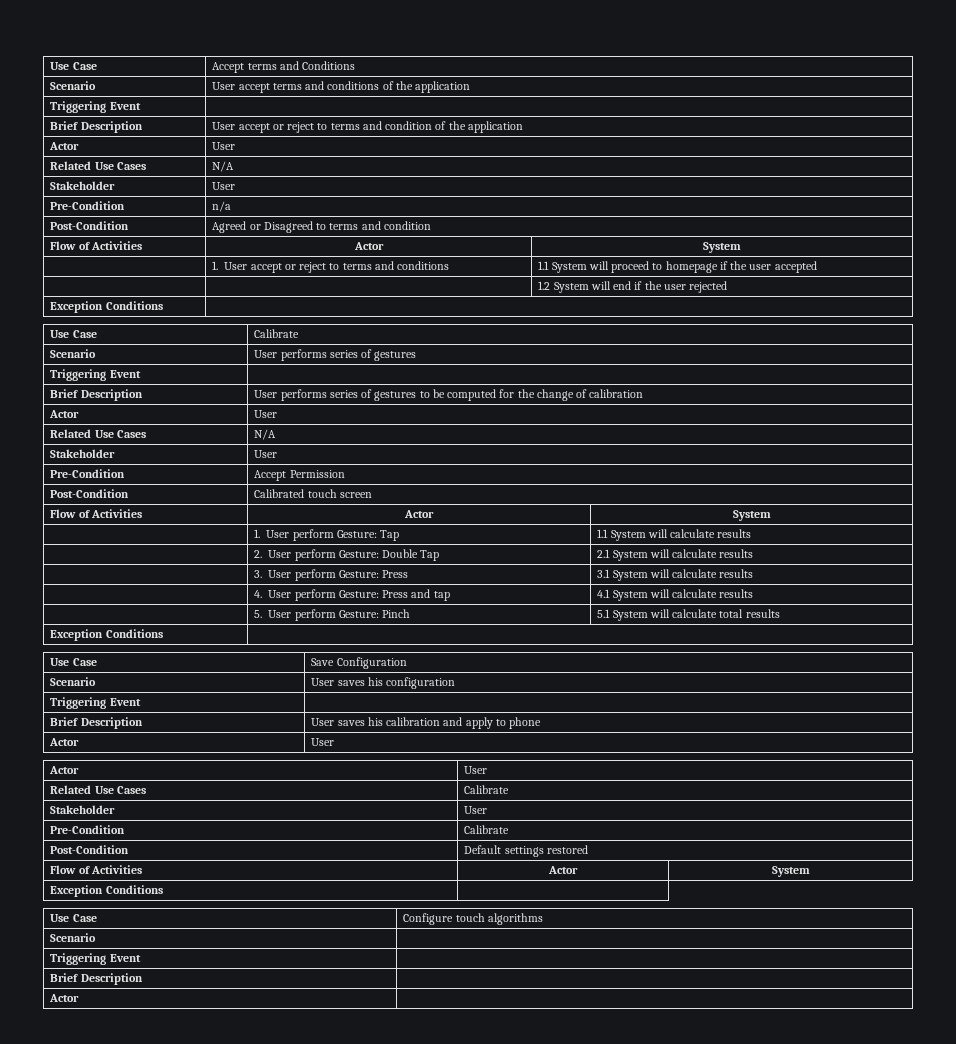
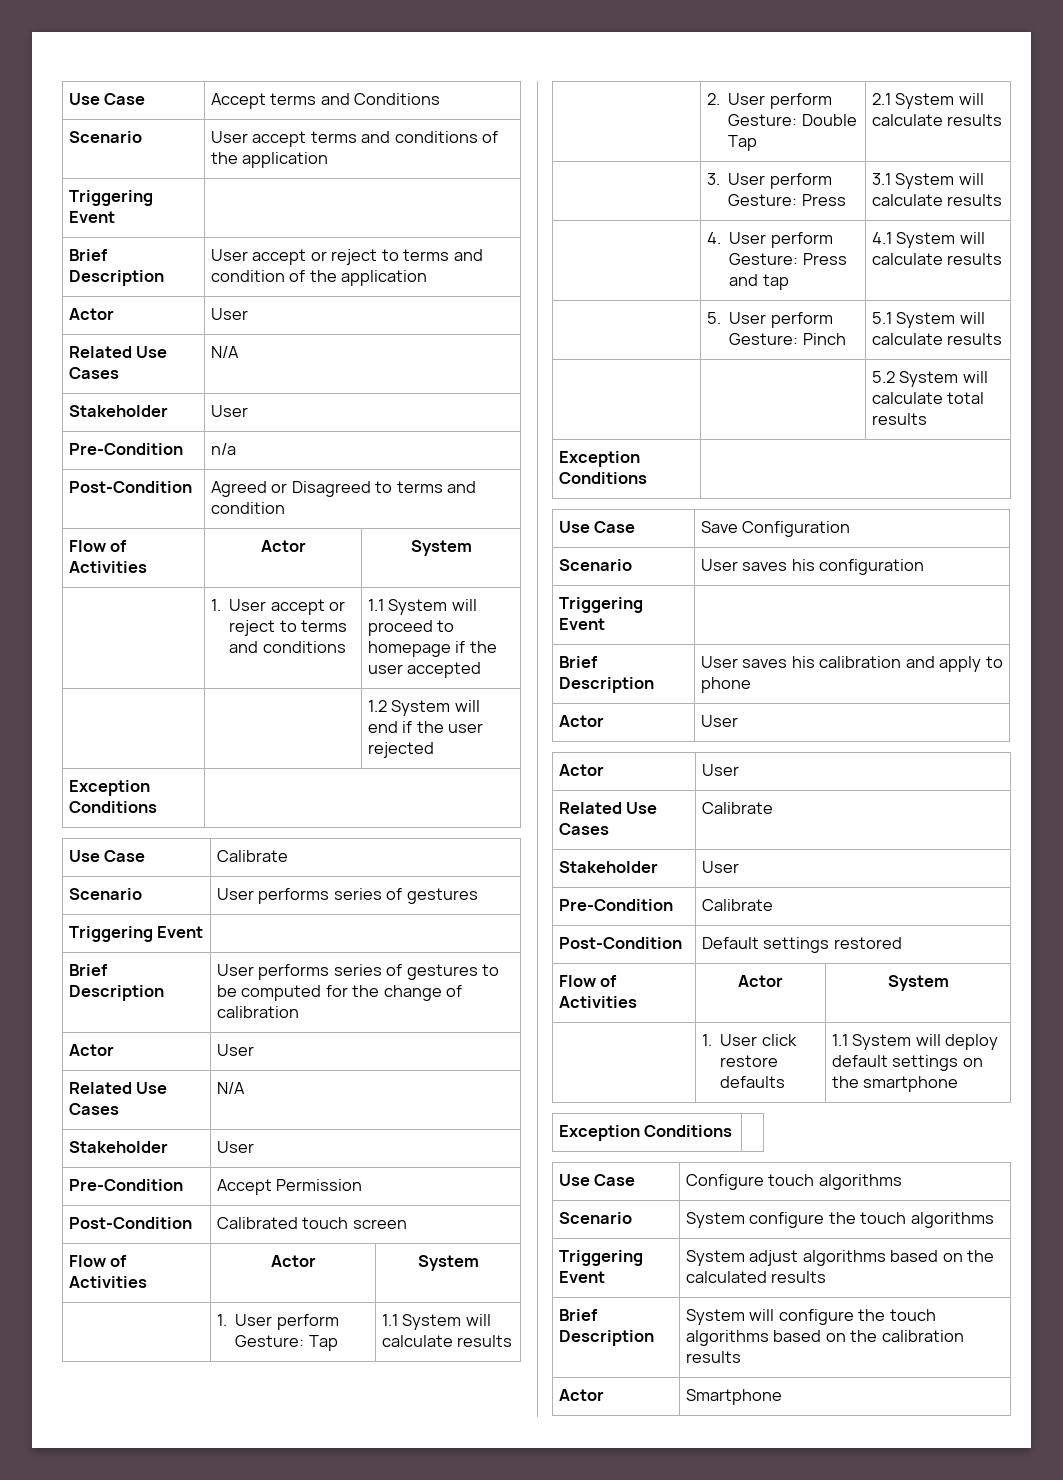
- | 5. User perform Gesture: Pinch | 5.1 System will calculate total results
+ | 5. User perform Gesture: Pinch | 5.1 System will calculate results
+ | | 5.2 System will calculate total results
+ | 1. User click restore defaults | 1.1 System will deploy default settings on the smartphone
  Use Case | Configure touch algorithms
- Scenario |
- Triggering Event |
- Brief Description |
- Actor |
+ Scenario | System configure the touch algorithms
+ Triggering Event | System adjust algorithms based on the calculated results
+ Brief Description | System will configure the touch algorithms based on the calibration results
+ Actor | Smartphone

